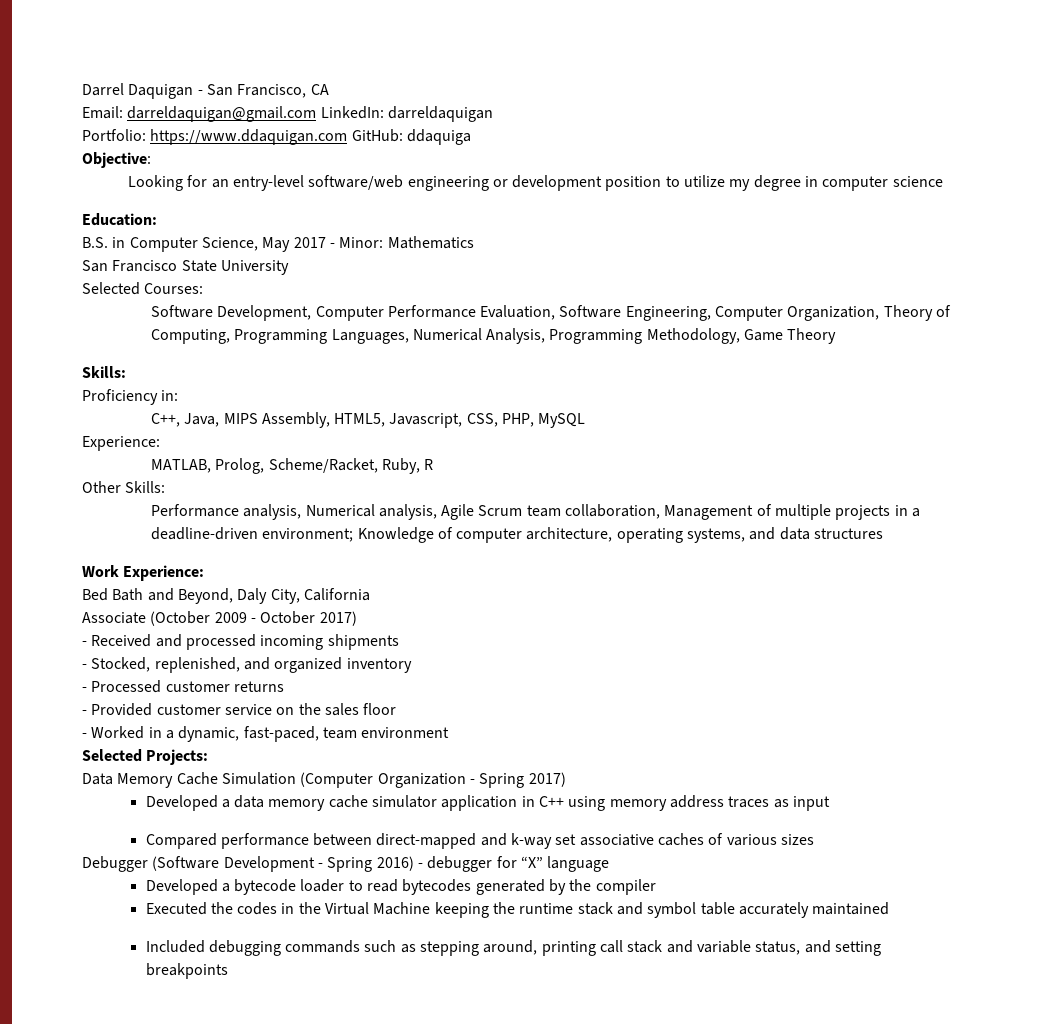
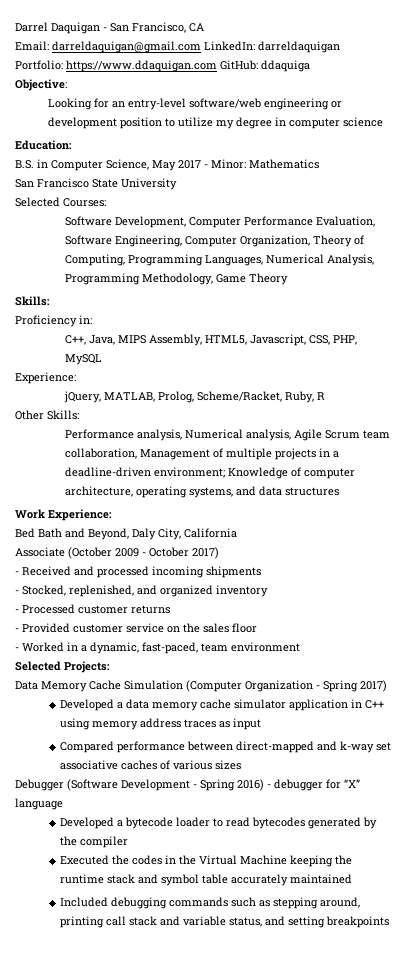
- MATLAB, Prolog, Scheme/Racket, Ruby, R
+ jQuery, MATLAB, Prolog, Scheme/Racket, Ruby, R

